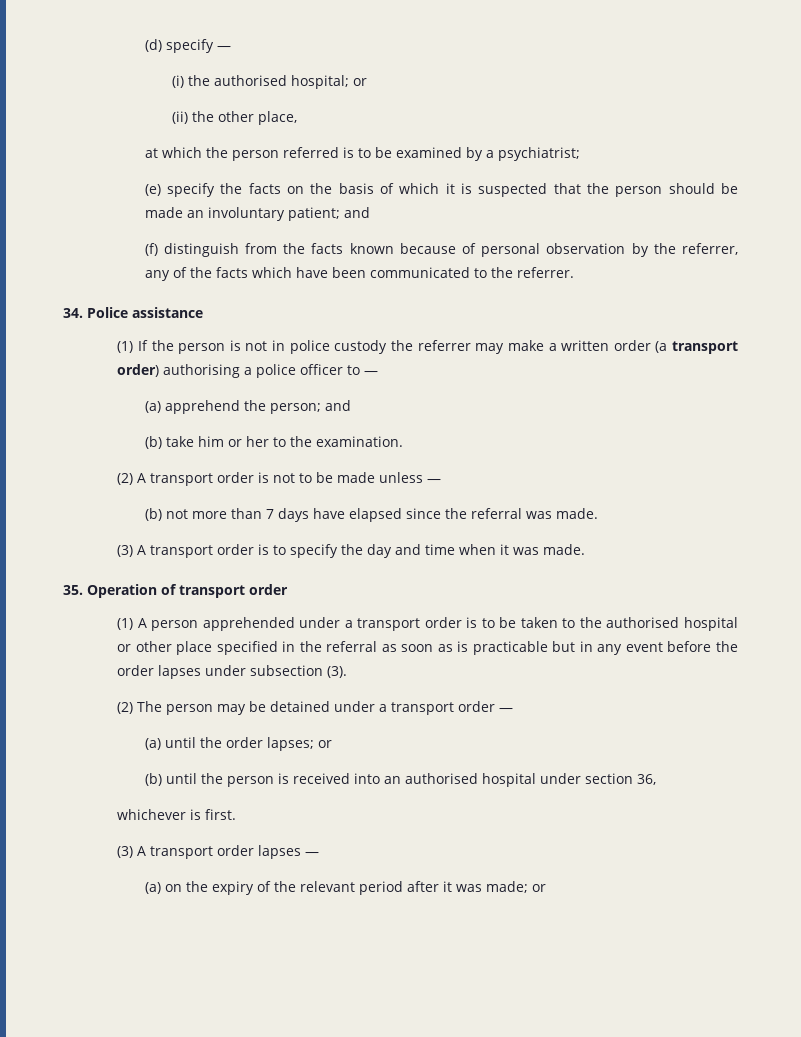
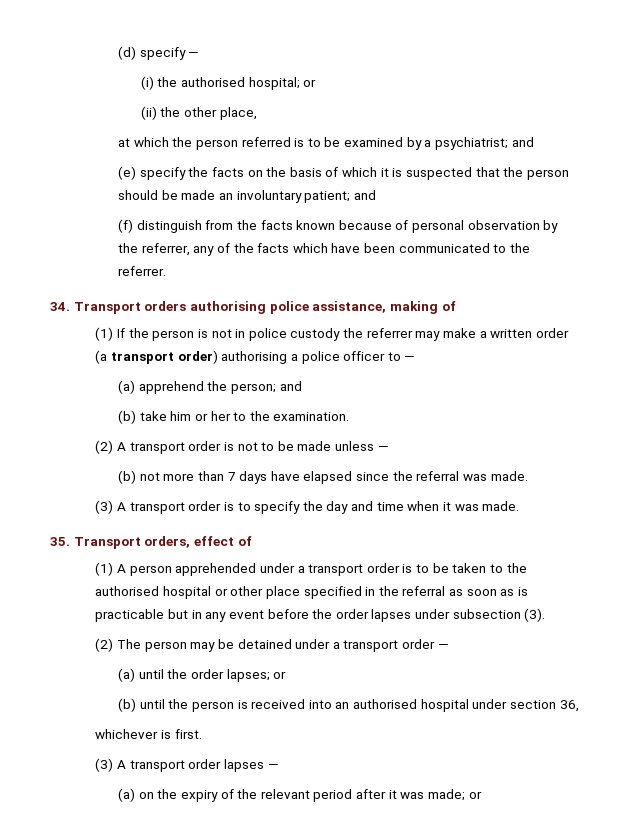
- at which the person referred is to be examined by a psychiatrist;
+ at which the person referred is to be examined by a psychiatrist; and
- 34. Police assistance
+ 34. Transport orders authorising police assistance, making of
- 35. Operation of transport order
+ 35. Transport orders, effect of

